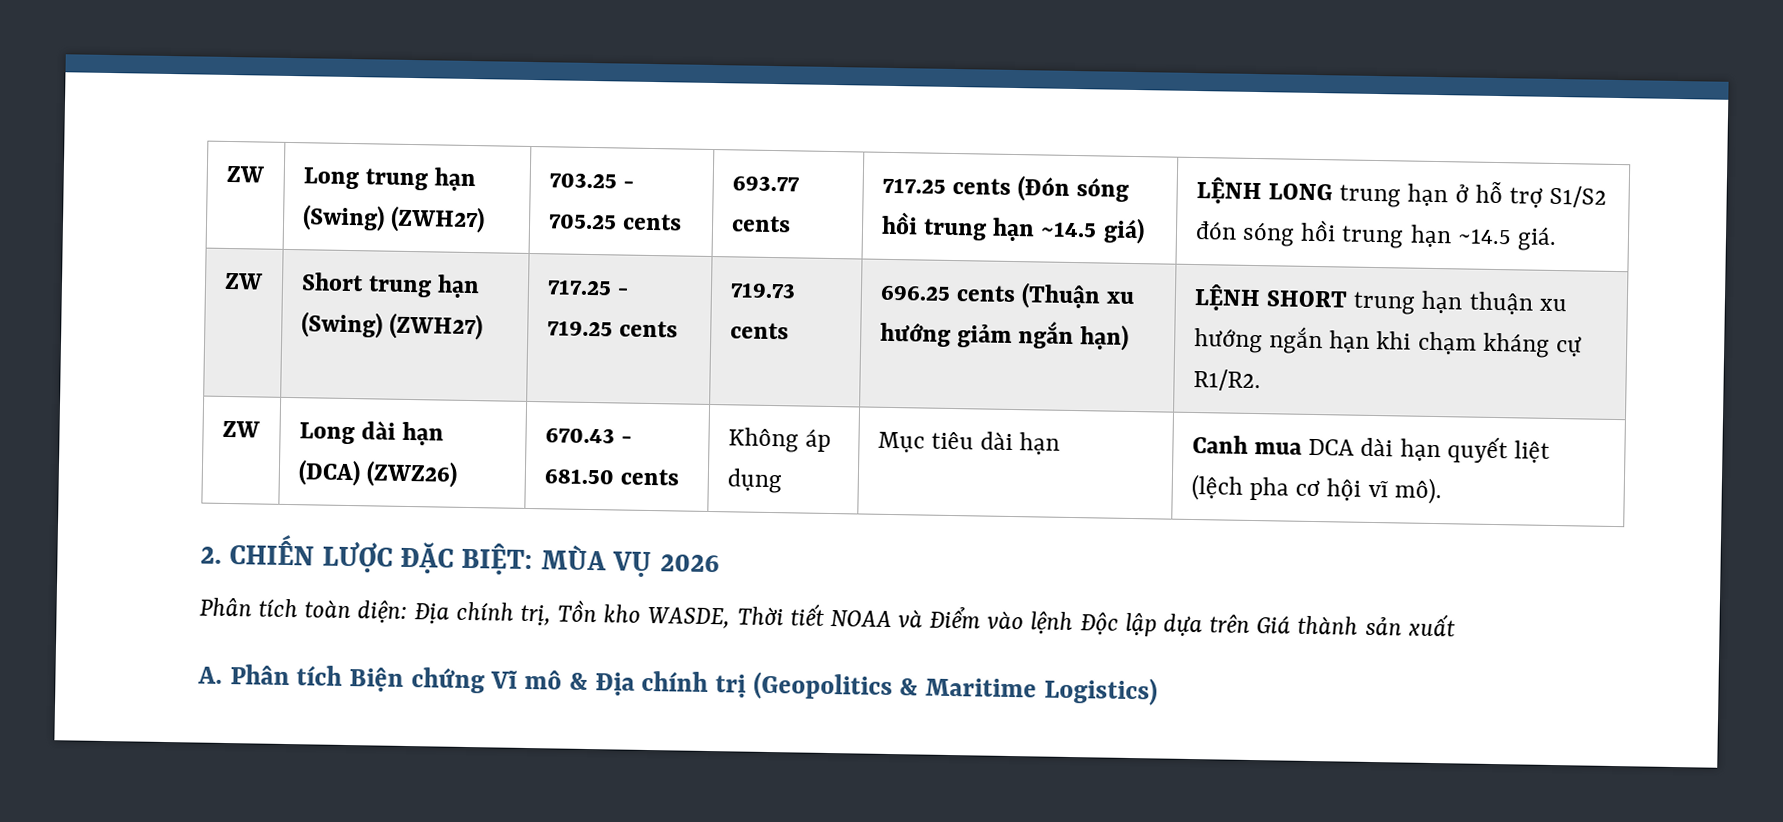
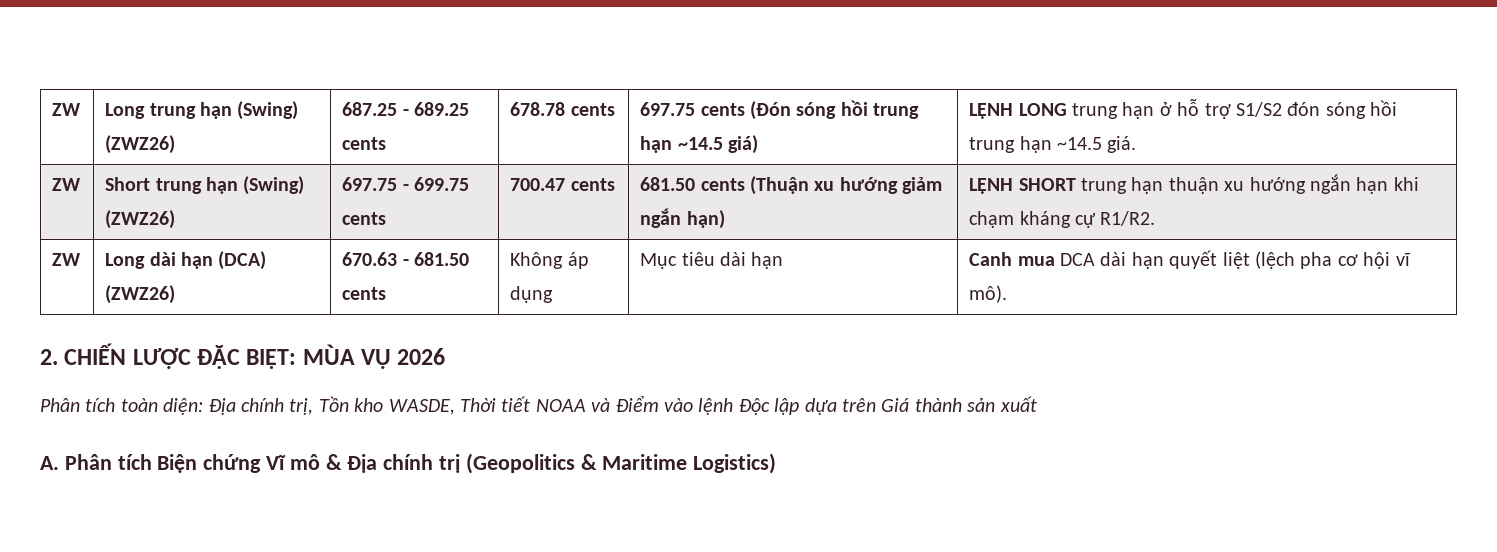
- ZW | Long trung hạn (Swing) (ZWH27) | 703.25 - 705.25 cents | 693.77 cents | 717.25 cents (Đón sóng hồi trung hạn ~14.5 giá) | LỆNH LONG trung hạn ở hỗ trợ S1/S2 đón sóng hồi trung hạn ~14.5 giá.
+ ZW | Long trung hạn (Swing) (ZWZ26) | 687.25 - 689.25 cents | 678.78 cents | 697.75 cents (Đón sóng hồi trung hạn ~14.5 giá) | LỆNH LONG trung hạn ở hỗ trợ S1/S2 đón sóng hồi trung hạn ~14.5 giá.
- ZW | Short trung hạn (Swing) (ZWH27) | 717.25 - 719.25 cents | 719.73 cents | 696.25 cents (Thuận xu hướng giảm ngắn hạn) | LỆNH SHORT trung hạn thuận xu hướng ngắn hạn khi chạm kháng cự R1/R2.
+ ZW | Short trung hạn (Swing) (ZWZ26) | 697.75 - 699.75 cents | 700.47 cents | 681.50 cents (Thuận xu hướng giảm ngắn hạn) | LỆNH SHORT trung hạn thuận xu hướng ngắn hạn khi chạm kháng cự R1/R2.
- ZW | Long dài hạn (DCA) (ZWZ26) | 670.43 - 681.50 cents | Không áp dụng | Mục tiêu dài hạn | Canh mua DCA dài hạn quyết liệt (lệch pha cơ hội vĩ mô).
+ ZW | Long dài hạn (DCA) (ZWZ26) | 670.63 - 681.50 cents | Không áp dụng | Mục tiêu dài hạn | Canh mua DCA dài hạn quyết liệt (lệch pha cơ hội vĩ mô).

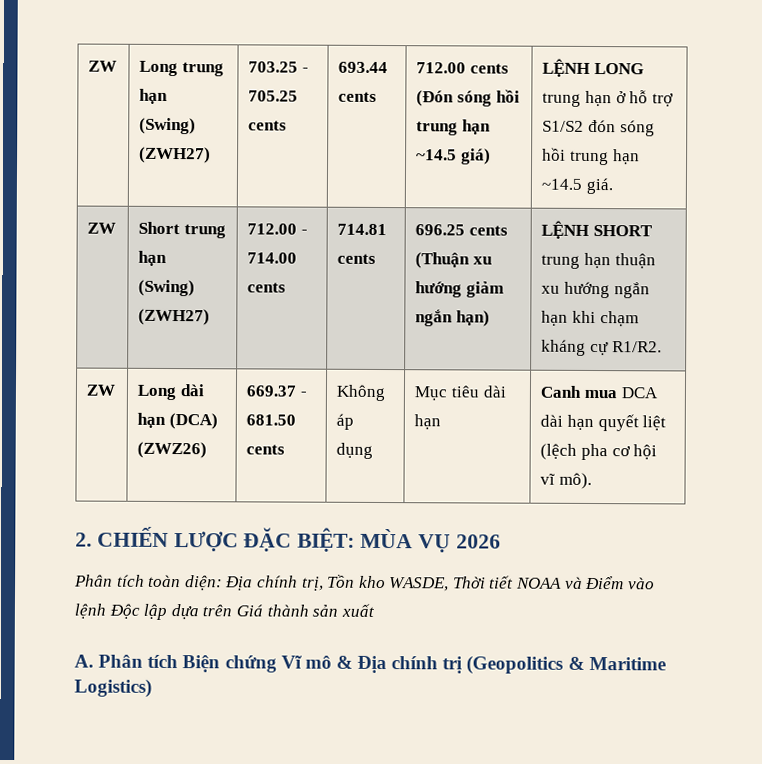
- ZW | Long trung hạn (Swing) (ZWZ26) | 687.25 - 689.25 cents | 678.78 cents | 697.75 cents (Đón sóng hồi trung hạn ~14.5 giá) | LỆNH LONG trung hạn ở hỗ trợ S1/S2 đón sóng hồi trung hạn ~14.5 giá.
+ ZW | Long trung hạn (Swing) (ZWH27) | 703.25 - 705.25 cents | 693.44 cents | 712.00 cents (Đón sóng hồi trung hạn ~14.5 giá) | LỆNH LONG trung hạn ở hỗ trợ S1/S2 đón sóng hồi trung hạn ~14.5 giá.
- ZW | Short trung hạn (Swing) (ZWZ26) | 697.75 - 699.75 cents | 700.47 cents | 681.50 cents (Thuận xu hướng giảm ngắn hạn) | LỆNH SHORT trung hạn thuận xu hướng ngắn hạn khi chạm kháng cự R1/R2.
+ ZW | Short trung hạn (Swing) (ZWH27) | 712.00 - 714.00 cents | 714.81 cents | 696.25 cents (Thuận xu hướng giảm ngắn hạn) | LỆNH SHORT trung hạn thuận xu hướng ngắn hạn khi chạm kháng cự R1/R2.
- ZW | Long dài hạn (DCA) (ZWZ26) | 670.63 - 681.50 cents | Không áp dụng | Mục tiêu dài hạn | Canh mua DCA dài hạn quyết liệt (lệch pha cơ hội vĩ mô).
+ ZW | Long dài hạn (DCA) (ZWZ26) | 669.37 - 681.50 cents | Không áp dụng | Mục tiêu dài hạn | Canh mua DCA dài hạn quyết liệt (lệch pha cơ hội vĩ mô).

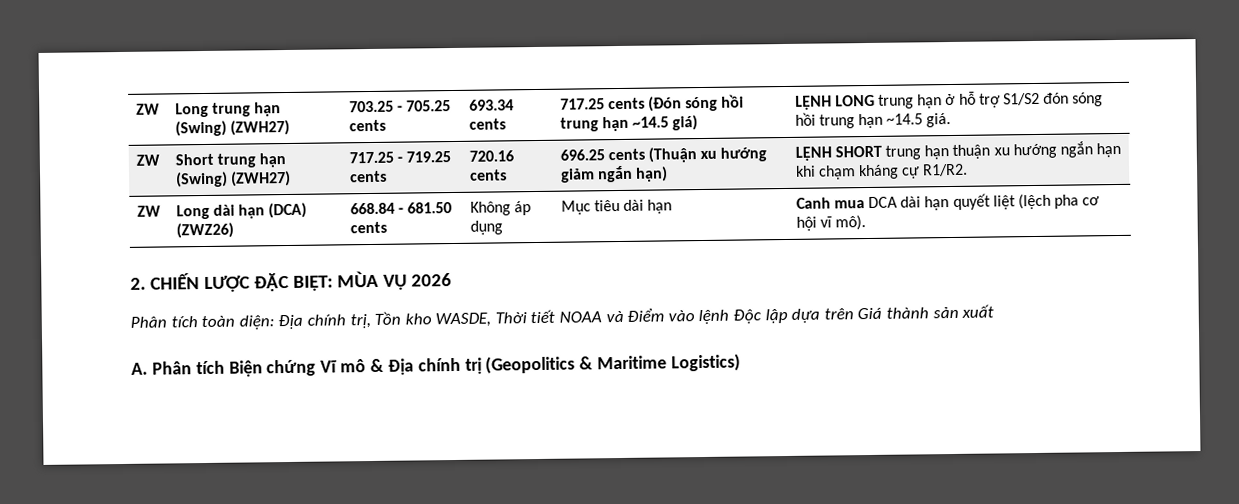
- ZW | Long trung hạn (Swing) (ZWH27) | 703.25 - 705.25 cents | 693.44 cents | 712.00 cents (Đón sóng hồi trung hạn ~14.5 giá) | LỆNH LONG trung hạn ở hỗ trợ S1/S2 đón sóng hồi trung hạn ~14.5 giá.
+ ZW | Long trung hạn (Swing) (ZWH27) | 703.25 - 705.25 cents | 693.34 cents | 717.25 cents (Đón sóng hồi trung hạn ~14.5 giá) | LỆNH LONG trung hạn ở hỗ trợ S1/S2 đón sóng hồi trung hạn ~14.5 giá.
- ZW | Short trung hạn (Swing) (ZWH27) | 712.00 - 714.00 cents | 714.81 cents | 696.25 cents (Thuận xu hướng giảm ngắn hạn) | LỆNH SHORT trung hạn thuận xu hướng ngắn hạn khi chạm kháng cự R1/R2.
+ ZW | Short trung hạn (Swing) (ZWH27) | 717.25 - 719.25 cents | 720.16 cents | 696.25 cents (Thuận xu hướng giảm ngắn hạn) | LỆNH SHORT trung hạn thuận xu hướng ngắn hạn khi chạm kháng cự R1/R2.
- ZW | Long dài hạn (DCA) (ZWZ26) | 669.37 - 681.50 cents | Không áp dụng | Mục tiêu dài hạn | Canh mua DCA dài hạn quyết liệt (lệch pha cơ hội vĩ mô).
+ ZW | Long dài hạn (DCA) (ZWZ26) | 668.84 - 681.50 cents | Không áp dụng | Mục tiêu dài hạn | Canh mua DCA dài hạn quyết liệt (lệch pha cơ hội vĩ mô).

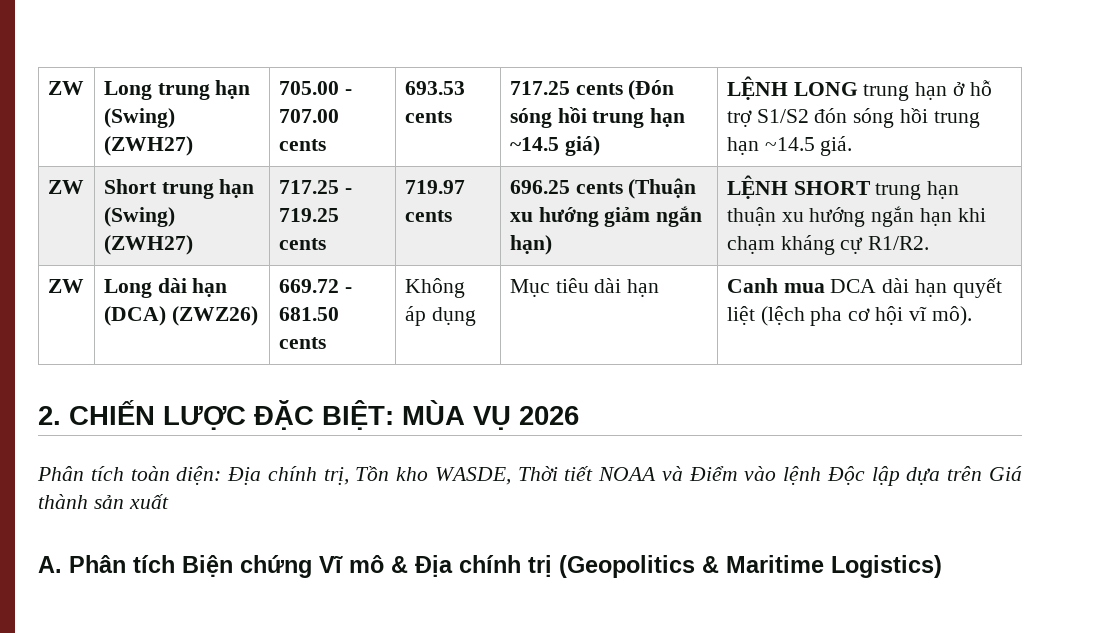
- ZW | Long trung hạn (Swing) (ZWH27) | 703.25 - 705.25 cents | 693.34 cents | 717.25 cents (Đón sóng hồi trung hạn ~14.5 giá) | LỆNH LONG trung hạn ở hỗ trợ S1/S2 đón sóng hồi trung hạn ~14.5 giá.
+ ZW | Long trung hạn (Swing) (ZWH27) | 705.00 - 707.00 cents | 693.53 cents | 717.25 cents (Đón sóng hồi trung hạn ~14.5 giá) | LỆNH LONG trung hạn ở hỗ trợ S1/S2 đón sóng hồi trung hạn ~14.5 giá.
- ZW | Short trung hạn (Swing) (ZWH27) | 717.25 - 719.25 cents | 720.16 cents | 696.25 cents (Thuận xu hướng giảm ngắn hạn) | LỆNH SHORT trung hạn thuận xu hướng ngắn hạn khi chạm kháng cự R1/R2.
+ ZW | Short trung hạn (Swing) (ZWH27) | 717.25 - 719.25 cents | 719.97 cents | 696.25 cents (Thuận xu hướng giảm ngắn hạn) | LỆNH SHORT trung hạn thuận xu hướng ngắn hạn khi chạm kháng cự R1/R2.
- ZW | Long dài hạn (DCA) (ZWZ26) | 668.84 - 681.50 cents | Không áp dụng | Mục tiêu dài hạn | Canh mua DCA dài hạn quyết liệt (lệch pha cơ hội vĩ mô).
+ ZW | Long dài hạn (DCA) (ZWZ26) | 669.72 - 681.50 cents | Không áp dụng | Mục tiêu dài hạn | Canh mua DCA dài hạn quyết liệt (lệch pha cơ hội vĩ mô).

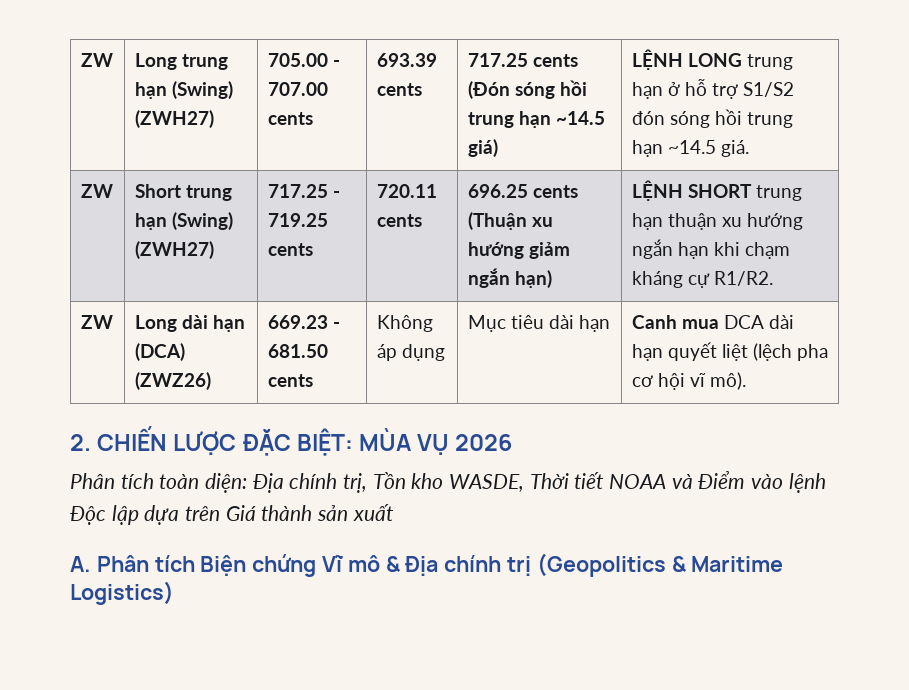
- ZW | Long trung hạn (Swing) (ZWH27) | 705.00 - 707.00 cents | 693.53 cents | 717.25 cents (Đón sóng hồi trung hạn ~14.5 giá) | LỆNH LONG trung hạn ở hỗ trợ S1/S2 đón sóng hồi trung hạn ~14.5 giá.
+ ZW | Long trung hạn (Swing) (ZWH27) | 705.00 - 707.00 cents | 693.39 cents | 717.25 cents (Đón sóng hồi trung hạn ~14.5 giá) | LỆNH LONG trung hạn ở hỗ trợ S1/S2 đón sóng hồi trung hạn ~14.5 giá.
- ZW | Short trung hạn (Swing) (ZWH27) | 717.25 - 719.25 cents | 719.97 cents | 696.25 cents (Thuận xu hướng giảm ngắn hạn) | LỆNH SHORT trung hạn thuận xu hướng ngắn hạn khi chạm kháng cự R1/R2.
+ ZW | Short trung hạn (Swing) (ZWH27) | 717.25 - 719.25 cents | 720.11 cents | 696.25 cents (Thuận xu hướng giảm ngắn hạn) | LỆNH SHORT trung hạn thuận xu hướng ngắn hạn khi chạm kháng cự R1/R2.
- ZW | Long dài hạn (DCA) (ZWZ26) | 669.72 - 681.50 cents | Không áp dụng | Mục tiêu dài hạn | Canh mua DCA dài hạn quyết liệt (lệch pha cơ hội vĩ mô).
+ ZW | Long dài hạn (DCA) (ZWZ26) | 669.23 - 681.50 cents | Không áp dụng | Mục tiêu dài hạn | Canh mua DCA dài hạn quyết liệt (lệch pha cơ hội vĩ mô).

